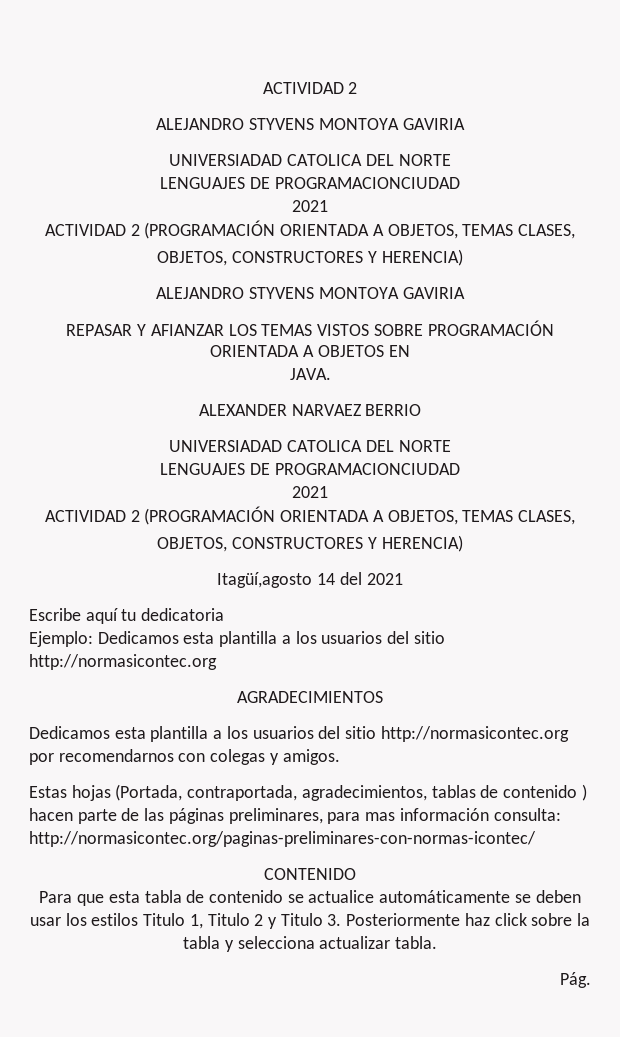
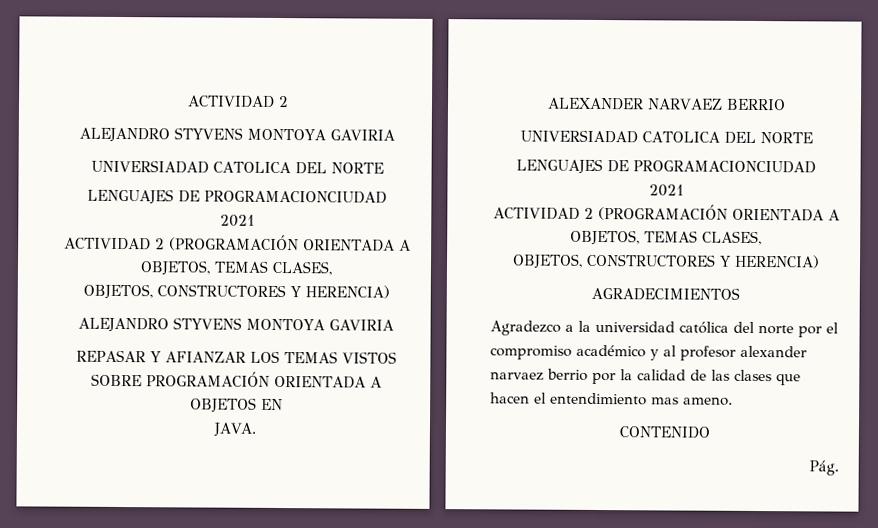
- Itagüí,agosto 14 del 2021
- Escribe aquí tu dedicatoria
- Ejemplo: Dedicamos esta plantilla a los usuarios del sitio http://normasicontec.org
  AGRADECIMIENTOS
- Dedicamos esta plantilla a los usuarios del sitio http://normasicontec.org por recomendarnos con colegas y amigos.
- Estas hojas (Portada, contraportada, agradecimientos, tablas de contenido ) hacen parte de las páginas preliminares, para mas información consulta: http://normasicontec.org/paginas-preliminares-con-normas-icontec/
+ Agradezco a la universidad católica del norte por el compromiso académico y al profesor alexander narvaez berrio por la calidad de las clases que hacen el entendimiento mas ameno.
  CONTENIDO
- Para que esta tabla de contenido se actualice automáticamente se deben usar los estilos Titulo 1, Titulo 2 y Titulo 3. Posteriormente haz click sobre la tabla y selecciona actualizar tabla.

